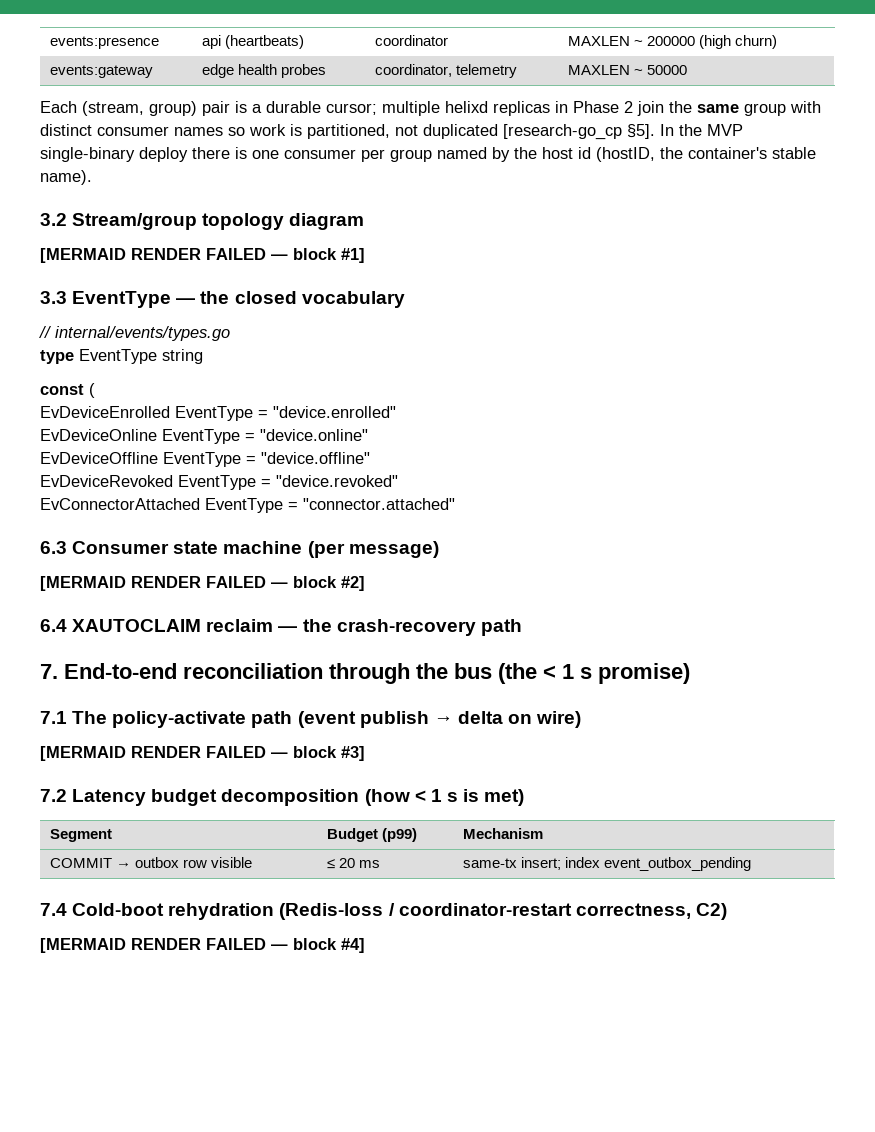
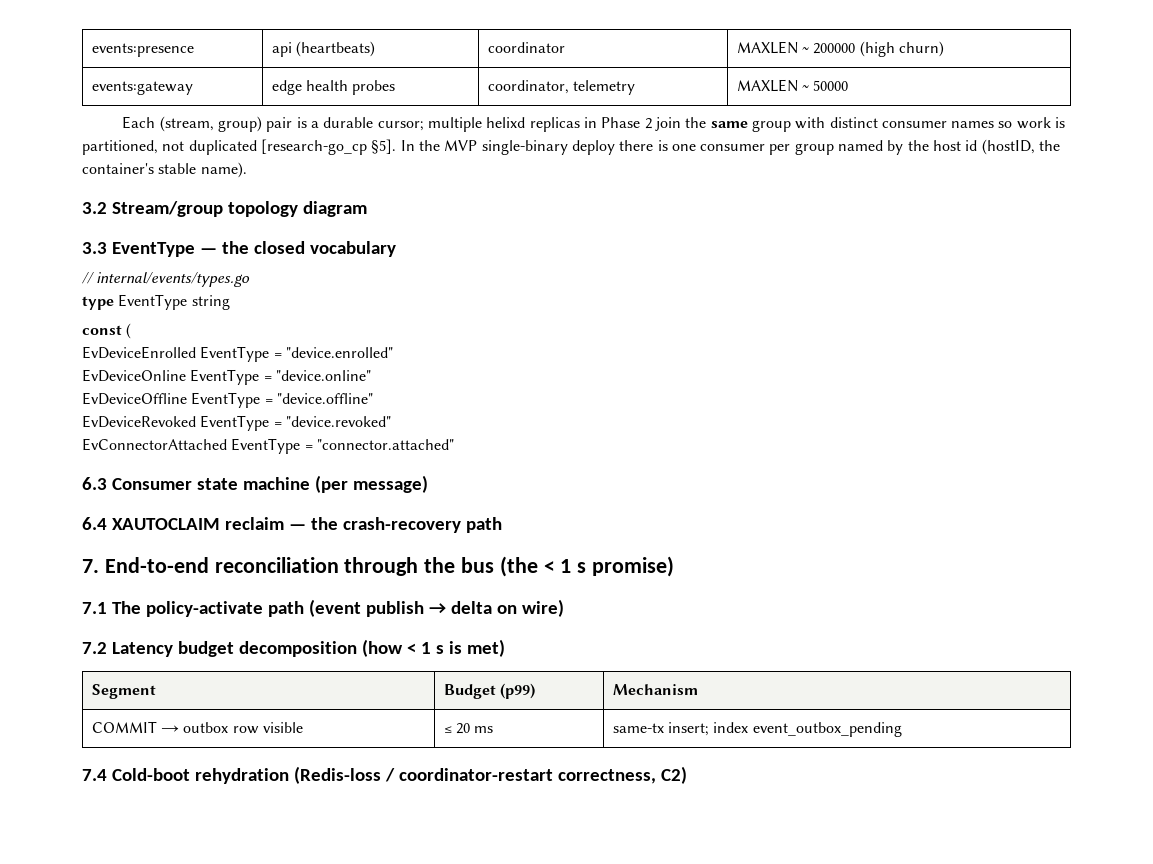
- [MERMAID RENDER FAILED — block #1]
- [MERMAID RENDER FAILED — block #2]
- [MERMAID RENDER FAILED — block #3]
- [MERMAID RENDER FAILED — block #4]

